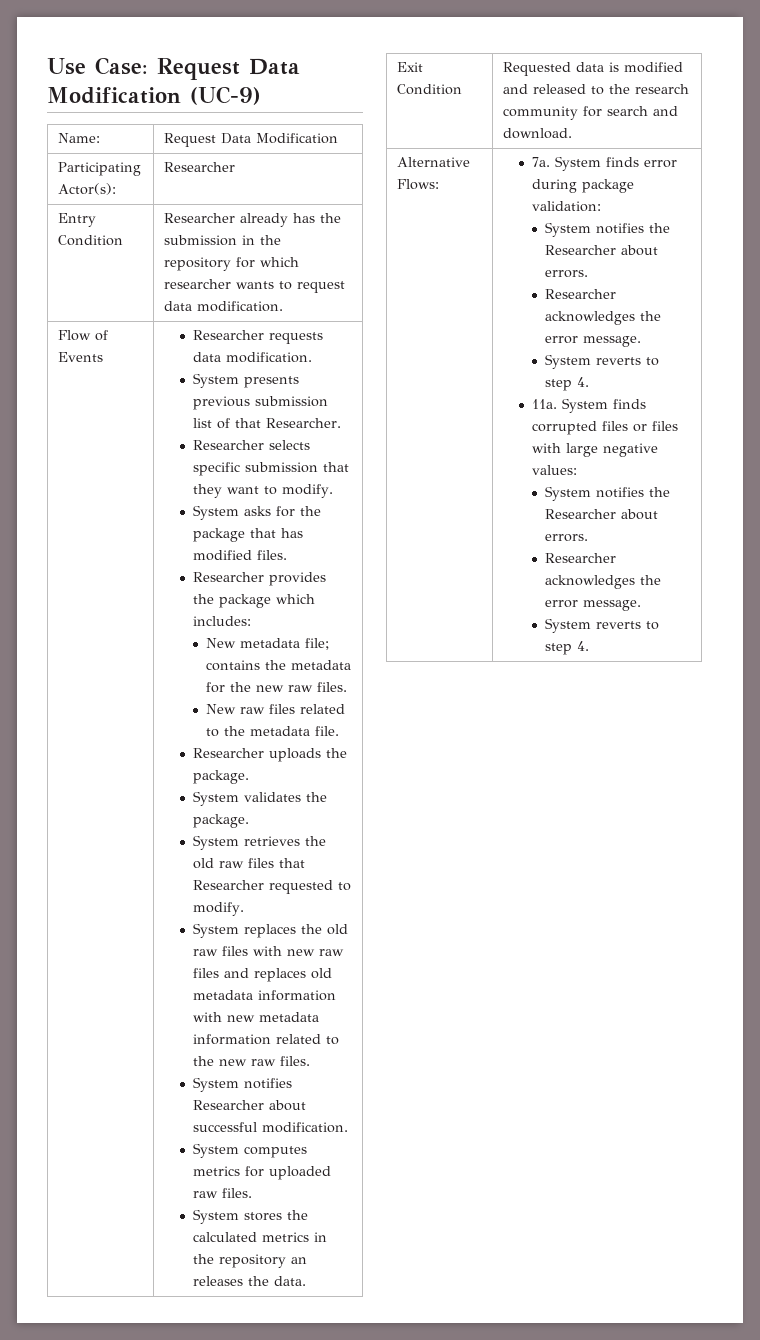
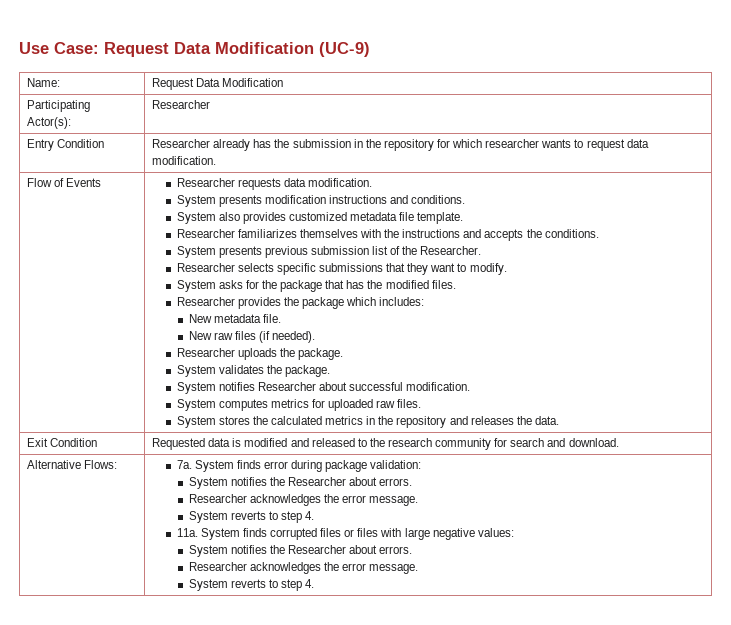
+ System presents modification instructions and conditions.
+ System also provides customized metadata file template.
+ Researcher familiarizes themselves with the instructions and accepts the conditions.
- System presents previous submission list of that Researcher.
+ System presents previous submission list of the Researcher.
- Researcher selects specific submission that they want to modify.
+ Researcher selects specific submissions that they want to modify.
- System asks for the package that has modified files.
+ System asks for the package that has the modified files.
- New metadata file; contains the metadata for the new raw files.
- New raw files related to the metadata file.
+ New metadata file.
+ New raw files (if needed).
- System retrieves the old raw files that Researcher requested to modify.
- System replaces the old raw files with new raw files and replaces old metadata information with new metadata information related to the new raw files.
- System stores the calculated metrics in the repository an releases the data.
+ System stores the calculated metrics in the repository and releases the data.

